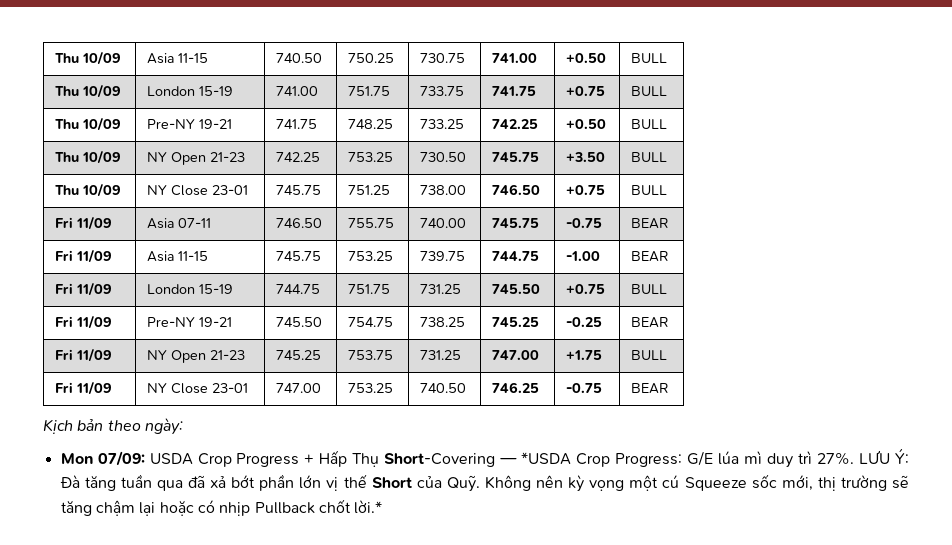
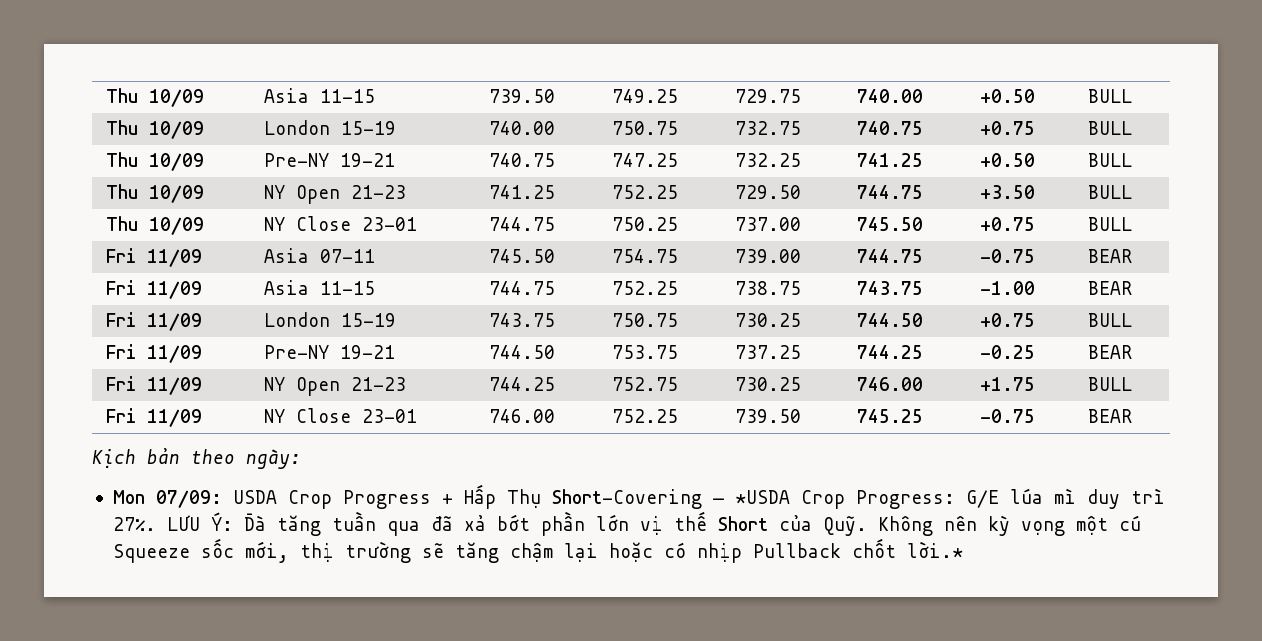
- Thu 10/09 | Asia 11-15 | 740.50 | 750.25 | 730.75 | 741.00 | +0.50 | BULL
+ Thu 10/09 | Asia 11-15 | 739.50 | 749.25 | 729.75 | 740.00 | +0.50 | BULL
- Thu 10/09 | London 15-19 | 741.00 | 751.75 | 733.75 | 741.75 | +0.75 | BULL
+ Thu 10/09 | London 15-19 | 740.00 | 750.75 | 732.75 | 740.75 | +0.75 | BULL
- Thu 10/09 | Pre-NY 19-21 | 741.75 | 748.25 | 733.25 | 742.25 | +0.50 | BULL
+ Thu 10/09 | Pre-NY 19-21 | 740.75 | 747.25 | 732.25 | 741.25 | +0.50 | BULL
- Thu 10/09 | NY Open 21-23 | 742.25 | 753.25 | 730.50 | 745.75 | +3.50 | BULL
+ Thu 10/09 | NY Open 21-23 | 741.25 | 752.25 | 729.50 | 744.75 | +3.50 | BULL
- Thu 10/09 | NY Close 23-01 | 745.75 | 751.25 | 738.00 | 746.50 | +0.75 | BULL
+ Thu 10/09 | NY Close 23-01 | 744.75 | 750.25 | 737.00 | 745.50 | +0.75 | BULL
- Fri 11/09 | Asia 07-11 | 746.50 | 755.75 | 740.00 | 745.75 | -0.75 | BEAR
+ Fri 11/09 | Asia 07-11 | 745.50 | 754.75 | 739.00 | 744.75 | -0.75 | BEAR
- Fri 11/09 | Asia 11-15 | 745.75 | 753.25 | 739.75 | 744.75 | -1.00 | BEAR
+ Fri 11/09 | Asia 11-15 | 744.75 | 752.25 | 738.75 | 743.75 | -1.00 | BEAR
- Fri 11/09 | London 15-19 | 744.75 | 751.75 | 731.25 | 745.50 | +0.75 | BULL
+ Fri 11/09 | London 15-19 | 743.75 | 750.75 | 730.25 | 744.50 | +0.75 | BULL
- Fri 11/09 | Pre-NY 19-21 | 745.50 | 754.75 | 738.25 | 745.25 | -0.25 | BEAR
+ Fri 11/09 | Pre-NY 19-21 | 744.50 | 753.75 | 737.25 | 744.25 | -0.25 | BEAR
- Fri 11/09 | NY Open 21-23 | 745.25 | 753.75 | 731.25 | 747.00 | +1.75 | BULL
+ Fri 11/09 | NY Open 21-23 | 744.25 | 752.75 | 730.25 | 746.00 | +1.75 | BULL
- Fri 11/09 | NY Close 23-01 | 747.00 | 753.25 | 740.50 | 746.25 | -0.75 | BEAR
+ Fri 11/09 | NY Close 23-01 | 746.00 | 752.25 | 739.50 | 745.25 | -0.75 | BEAR

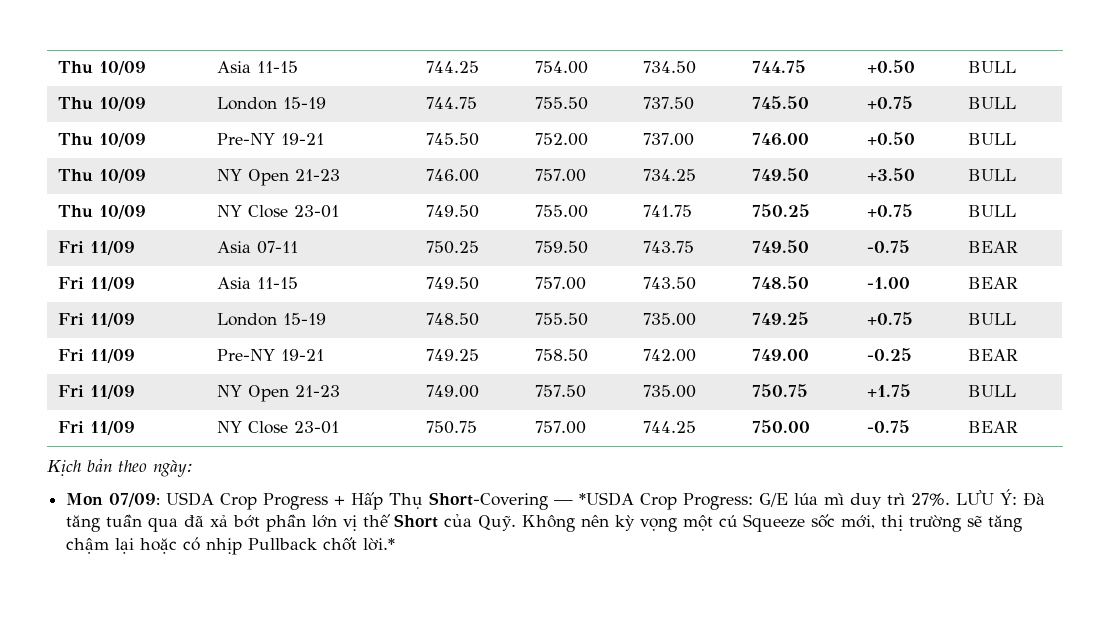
- Thu 10/09 | Asia 11-15 | 739.50 | 749.25 | 729.75 | 740.00 | +0.50 | BULL
+ Thu 10/09 | Asia 11-15 | 744.25 | 754.00 | 734.50 | 744.75 | +0.50 | BULL
- Thu 10/09 | London 15-19 | 740.00 | 750.75 | 732.75 | 740.75 | +0.75 | BULL
+ Thu 10/09 | London 15-19 | 744.75 | 755.50 | 737.50 | 745.50 | +0.75 | BULL
- Thu 10/09 | Pre-NY 19-21 | 740.75 | 747.25 | 732.25 | 741.25 | +0.50 | BULL
+ Thu 10/09 | Pre-NY 19-21 | 745.50 | 752.00 | 737.00 | 746.00 | +0.50 | BULL
- Thu 10/09 | NY Open 21-23 | 741.25 | 752.25 | 729.50 | 744.75 | +3.50 | BULL
+ Thu 10/09 | NY Open 21-23 | 746.00 | 757.00 | 734.25 | 749.50 | +3.50 | BULL
- Thu 10/09 | NY Close 23-01 | 744.75 | 750.25 | 737.00 | 745.50 | +0.75 | BULL
+ Thu 10/09 | NY Close 23-01 | 749.50 | 755.00 | 741.75 | 750.25 | +0.75 | BULL
- Fri 11/09 | Asia 07-11 | 745.50 | 754.75 | 739.00 | 744.75 | -0.75 | BEAR
+ Fri 11/09 | Asia 07-11 | 750.25 | 759.50 | 743.75 | 749.50 | -0.75 | BEAR
- Fri 11/09 | Asia 11-15 | 744.75 | 752.25 | 738.75 | 743.75 | -1.00 | BEAR
+ Fri 11/09 | Asia 11-15 | 749.50 | 757.00 | 743.50 | 748.50 | -1.00 | BEAR
- Fri 11/09 | London 15-19 | 743.75 | 750.75 | 730.25 | 744.50 | +0.75 | BULL
+ Fri 11/09 | London 15-19 | 748.50 | 755.50 | 735.00 | 749.25 | +0.75 | BULL
- Fri 11/09 | Pre-NY 19-21 | 744.50 | 753.75 | 737.25 | 744.25 | -0.25 | BEAR
+ Fri 11/09 | Pre-NY 19-21 | 749.25 | 758.50 | 742.00 | 749.00 | -0.25 | BEAR
- Fri 11/09 | NY Open 21-23 | 744.25 | 752.75 | 730.25 | 746.00 | +1.75 | BULL
+ Fri 11/09 | NY Open 21-23 | 749.00 | 757.50 | 735.00 | 750.75 | +1.75 | BULL
- Fri 11/09 | NY Close 23-01 | 746.00 | 752.25 | 739.50 | 745.25 | -0.75 | BEAR
+ Fri 11/09 | NY Close 23-01 | 750.75 | 757.00 | 744.25 | 750.00 | -0.75 | BEAR

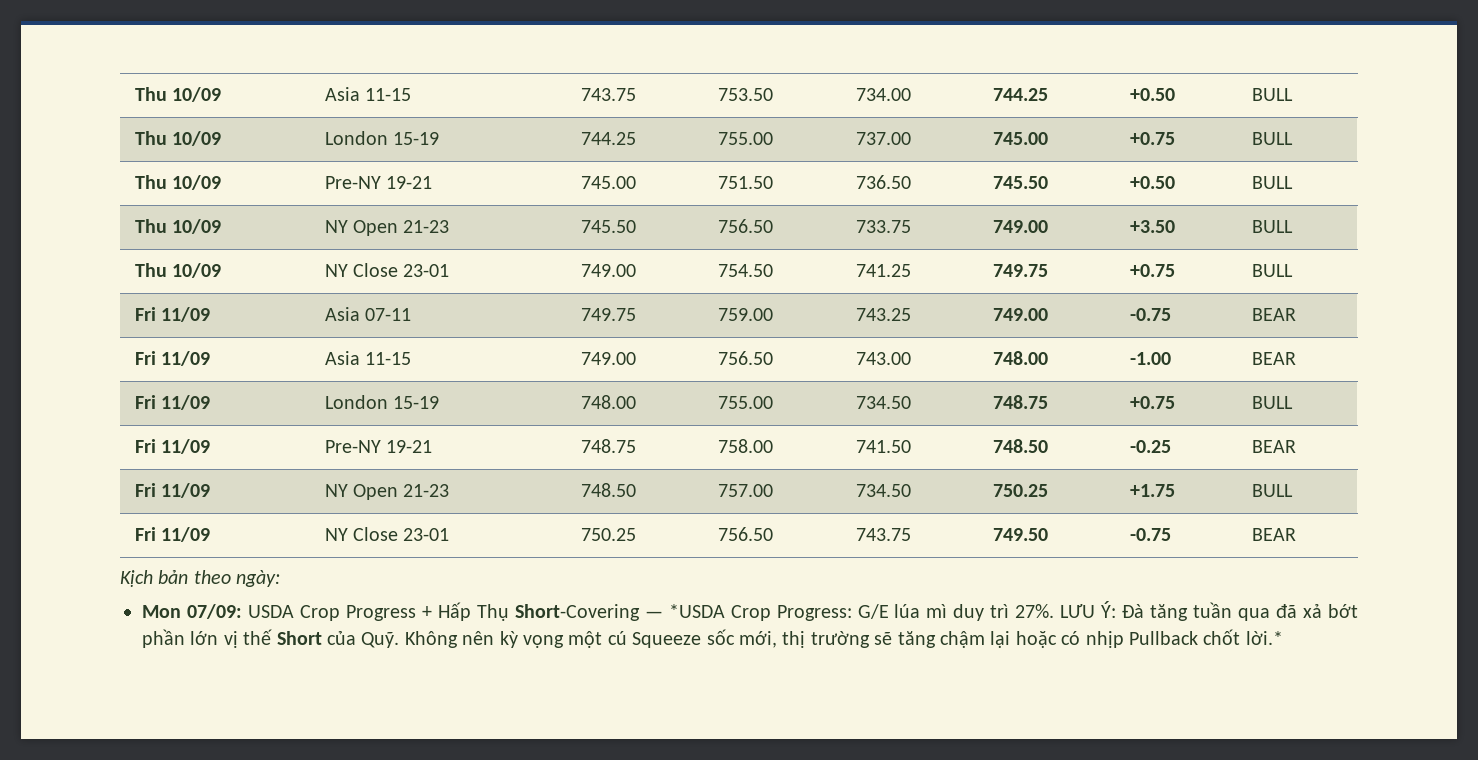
- Thu 10/09 | Asia 11-15 | 744.25 | 754.00 | 734.50 | 744.75 | +0.50 | BULL
+ Thu 10/09 | Asia 11-15 | 743.75 | 753.50 | 734.00 | 744.25 | +0.50 | BULL
- Thu 10/09 | London 15-19 | 744.75 | 755.50 | 737.50 | 745.50 | +0.75 | BULL
+ Thu 10/09 | London 15-19 | 744.25 | 755.00 | 737.00 | 745.00 | +0.75 | BULL
- Thu 10/09 | Pre-NY 19-21 | 745.50 | 752.00 | 737.00 | 746.00 | +0.50 | BULL
+ Thu 10/09 | Pre-NY 19-21 | 745.00 | 751.50 | 736.50 | 745.50 | +0.50 | BULL
- Thu 10/09 | NY Open 21-23 | 746.00 | 757.00 | 734.25 | 749.50 | +3.50 | BULL
+ Thu 10/09 | NY Open 21-23 | 745.50 | 756.50 | 733.75 | 749.00 | +3.50 | BULL
- Thu 10/09 | NY Close 23-01 | 749.50 | 755.00 | 741.75 | 750.25 | +0.75 | BULL
+ Thu 10/09 | NY Close 23-01 | 749.00 | 754.50 | 741.25 | 749.75 | +0.75 | BULL
- Fri 11/09 | Asia 07-11 | 750.25 | 759.50 | 743.75 | 749.50 | -0.75 | BEAR
+ Fri 11/09 | Asia 07-11 | 749.75 | 759.00 | 743.25 | 749.00 | -0.75 | BEAR
- Fri 11/09 | Asia 11-15 | 749.50 | 757.00 | 743.50 | 748.50 | -1.00 | BEAR
+ Fri 11/09 | Asia 11-15 | 749.00 | 756.50 | 743.00 | 748.00 | -1.00 | BEAR
- Fri 11/09 | London 15-19 | 748.50 | 755.50 | 735.00 | 749.25 | +0.75 | BULL
+ Fri 11/09 | London 15-19 | 748.00 | 755.00 | 734.50 | 748.75 | +0.75 | BULL
- Fri 11/09 | Pre-NY 19-21 | 749.25 | 758.50 | 742.00 | 749.00 | -0.25 | BEAR
+ Fri 11/09 | Pre-NY 19-21 | 748.75 | 758.00 | 741.50 | 748.50 | -0.25 | BEAR
- Fri 11/09 | NY Open 21-23 | 749.00 | 757.50 | 735.00 | 750.75 | +1.75 | BULL
+ Fri 11/09 | NY Open 21-23 | 748.50 | 757.00 | 734.50 | 750.25 | +1.75 | BULL
- Fri 11/09 | NY Close 23-01 | 750.75 | 757.00 | 744.25 | 750.00 | -0.75 | BEAR
+ Fri 11/09 | NY Close 23-01 | 750.25 | 756.50 | 743.75 | 749.50 | -0.75 | BEAR

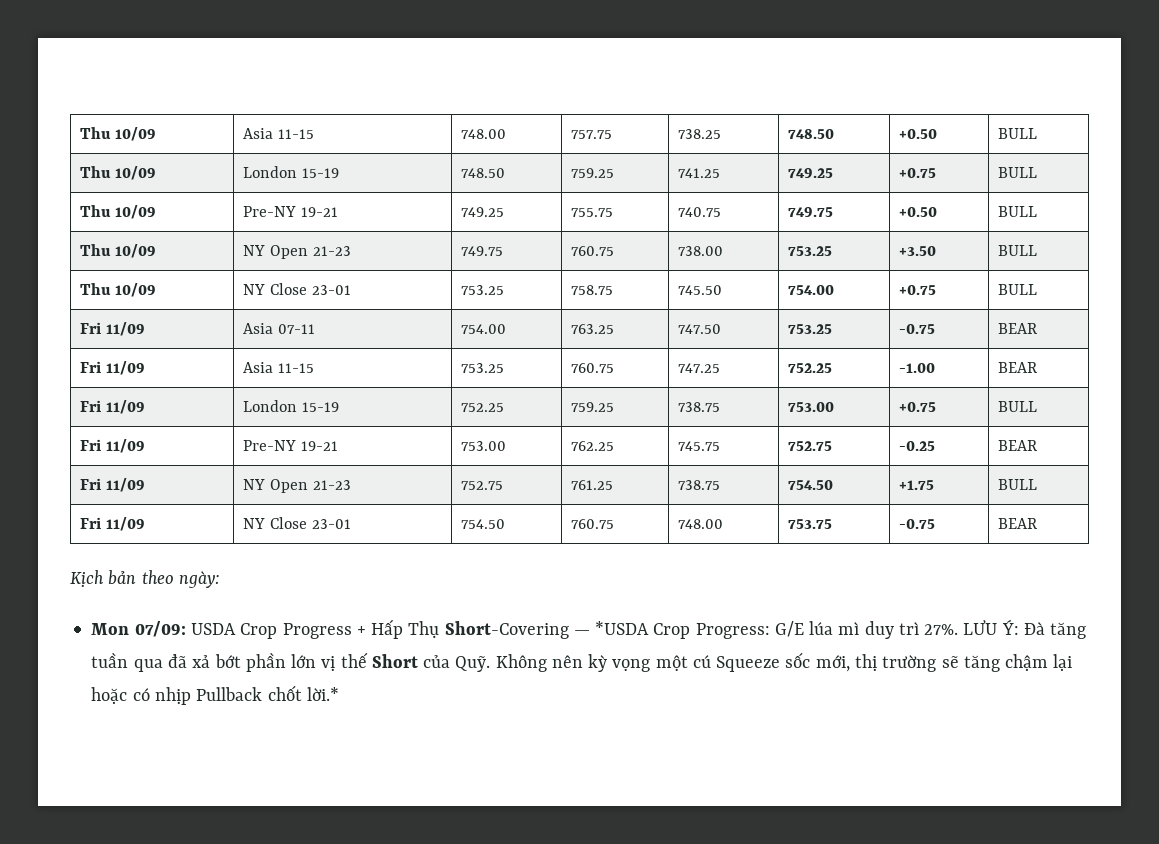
- Thu 10/09 | Asia 11-15 | 743.75 | 753.50 | 734.00 | 744.25 | +0.50 | BULL
+ Thu 10/09 | Asia 11-15 | 748.00 | 757.75 | 738.25 | 748.50 | +0.50 | BULL
- Thu 10/09 | London 15-19 | 744.25 | 755.00 | 737.00 | 745.00 | +0.75 | BULL
+ Thu 10/09 | London 15-19 | 748.50 | 759.25 | 741.25 | 749.25 | +0.75 | BULL
- Thu 10/09 | Pre-NY 19-21 | 745.00 | 751.50 | 736.50 | 745.50 | +0.50 | BULL
+ Thu 10/09 | Pre-NY 19-21 | 749.25 | 755.75 | 740.75 | 749.75 | +0.50 | BULL
- Thu 10/09 | NY Open 21-23 | 745.50 | 756.50 | 733.75 | 749.00 | +3.50 | BULL
+ Thu 10/09 | NY Open 21-23 | 749.75 | 760.75 | 738.00 | 753.25 | +3.50 | BULL
- Thu 10/09 | NY Close 23-01 | 749.00 | 754.50 | 741.25 | 749.75 | +0.75 | BULL
+ Thu 10/09 | NY Close 23-01 | 753.25 | 758.75 | 745.50 | 754.00 | +0.75 | BULL
- Fri 11/09 | Asia 07-11 | 749.75 | 759.00 | 743.25 | 749.00 | -0.75 | BEAR
+ Fri 11/09 | Asia 07-11 | 754.00 | 763.25 | 747.50 | 753.25 | -0.75 | BEAR
- Fri 11/09 | Asia 11-15 | 749.00 | 756.50 | 743.00 | 748.00 | -1.00 | BEAR
+ Fri 11/09 | Asia 11-15 | 753.25 | 760.75 | 747.25 | 752.25 | -1.00 | BEAR
- Fri 11/09 | London 15-19 | 748.00 | 755.00 | 734.50 | 748.75 | +0.75 | BULL
+ Fri 11/09 | London 15-19 | 752.25 | 759.25 | 738.75 | 753.00 | +0.75 | BULL
- Fri 11/09 | Pre-NY 19-21 | 748.75 | 758.00 | 741.50 | 748.50 | -0.25 | BEAR
+ Fri 11/09 | Pre-NY 19-21 | 753.00 | 762.25 | 745.75 | 752.75 | -0.25 | BEAR
- Fri 11/09 | NY Open 21-23 | 748.50 | 757.00 | 734.50 | 750.25 | +1.75 | BULL
+ Fri 11/09 | NY Open 21-23 | 752.75 | 761.25 | 738.75 | 754.50 | +1.75 | BULL
- Fri 11/09 | NY Close 23-01 | 750.25 | 756.50 | 743.75 | 749.50 | -0.75 | BEAR
+ Fri 11/09 | NY Close 23-01 | 754.50 | 760.75 | 748.00 | 753.75 | -0.75 | BEAR

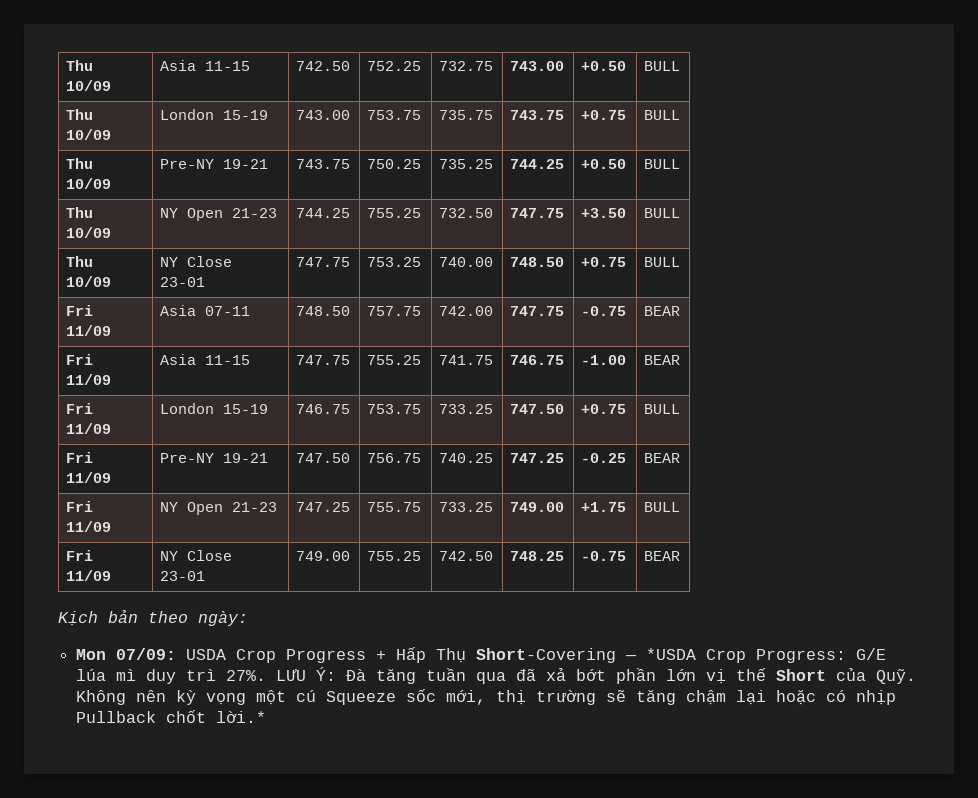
- Thu 10/09 | Asia 11-15 | 748.00 | 757.75 | 738.25 | 748.50 | +0.50 | BULL
+ Thu 10/09 | Asia 11-15 | 742.50 | 752.25 | 732.75 | 743.00 | +0.50 | BULL
- Thu 10/09 | London 15-19 | 748.50 | 759.25 | 741.25 | 749.25 | +0.75 | BULL
+ Thu 10/09 | London 15-19 | 743.00 | 753.75 | 735.75 | 743.75 | +0.75 | BULL
- Thu 10/09 | Pre-NY 19-21 | 749.25 | 755.75 | 740.75 | 749.75 | +0.50 | BULL
+ Thu 10/09 | Pre-NY 19-21 | 743.75 | 750.25 | 735.25 | 744.25 | +0.50 | BULL
- Thu 10/09 | NY Open 21-23 | 749.75 | 760.75 | 738.00 | 753.25 | +3.50 | BULL
+ Thu 10/09 | NY Open 21-23 | 744.25 | 755.25 | 732.50 | 747.75 | +3.50 | BULL
- Thu 10/09 | NY Close 23-01 | 753.25 | 758.75 | 745.50 | 754.00 | +0.75 | BULL
+ Thu 10/09 | NY Close 23-01 | 747.75 | 753.25 | 740.00 | 748.50 | +0.75 | BULL
- Fri 11/09 | Asia 07-11 | 754.00 | 763.25 | 747.50 | 753.25 | -0.75 | BEAR
+ Fri 11/09 | Asia 07-11 | 748.50 | 757.75 | 742.00 | 747.75 | -0.75 | BEAR
- Fri 11/09 | Asia 11-15 | 753.25 | 760.75 | 747.25 | 752.25 | -1.00 | BEAR
+ Fri 11/09 | Asia 11-15 | 747.75 | 755.25 | 741.75 | 746.75 | -1.00 | BEAR
- Fri 11/09 | London 15-19 | 752.25 | 759.25 | 738.75 | 753.00 | +0.75 | BULL
+ Fri 11/09 | London 15-19 | 746.75 | 753.75 | 733.25 | 747.50 | +0.75 | BULL
- Fri 11/09 | Pre-NY 19-21 | 753.00 | 762.25 | 745.75 | 752.75 | -0.25 | BEAR
+ Fri 11/09 | Pre-NY 19-21 | 747.50 | 756.75 | 740.25 | 747.25 | -0.25 | BEAR
- Fri 11/09 | NY Open 21-23 | 752.75 | 761.25 | 738.75 | 754.50 | +1.75 | BULL
+ Fri 11/09 | NY Open 21-23 | 747.25 | 755.75 | 733.25 | 749.00 | +1.75 | BULL
- Fri 11/09 | NY Close 23-01 | 754.50 | 760.75 | 748.00 | 753.75 | -0.75 | BEAR
+ Fri 11/09 | NY Close 23-01 | 749.00 | 755.25 | 742.50 | 748.25 | -0.75 | BEAR

